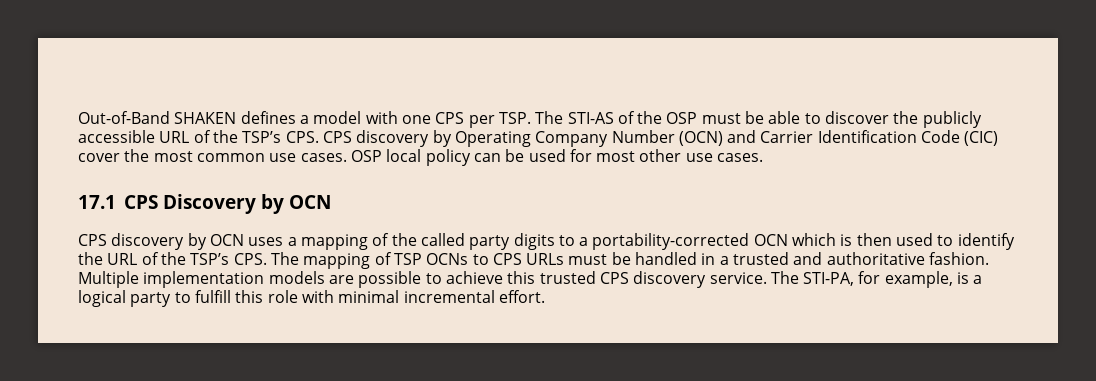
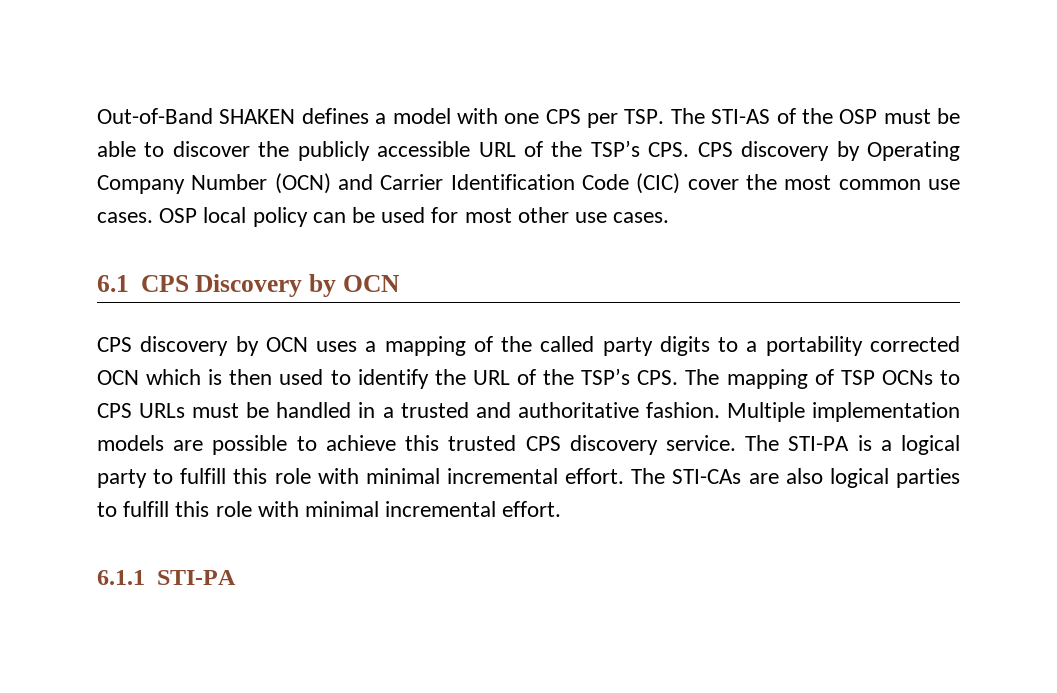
- 17.1 CPS Discovery by OCN
+ 6.1 CPS Discovery by OCN
- CPS discovery by OCN uses a mapping of the called party digits to a portability-corrected OCN which is then used to identify the URL of the TSP’s CPS. The mapping of TSP OCNs to CPS URLs must be handled in a trusted and authoritative fashion.
+ CPS discovery by OCN uses a mapping of the called party digits to a portability corrected OCN which is then used to identify the URL of the TSP’s CPS. The mapping of TSP OCNs to CPS URLs must be handled in a trusted and authoritative fashion.
- The STI-PA, for example, is a logical party to fulfill this role with minimal incremental effort.
+ The STI-PA is a logical party to fulfill this role with minimal incremental effort.
+ The STI-CAs are also logical parties to fulfill this role with minimal incremental effort.
+ 6.1.1 STI-PA

